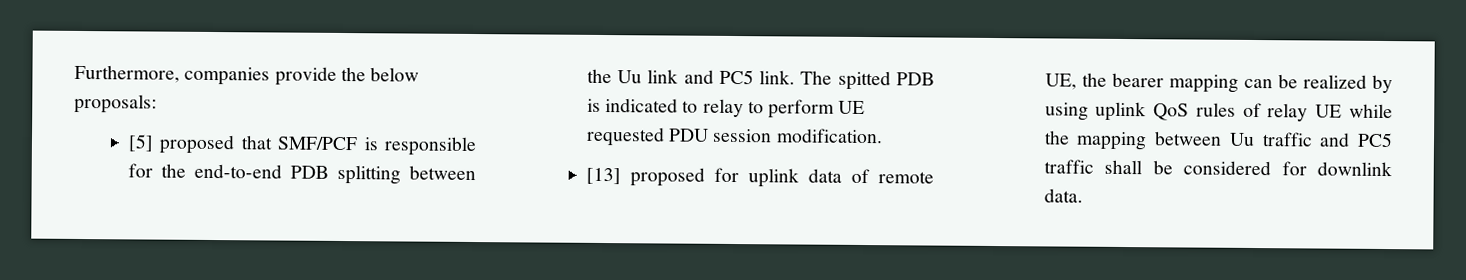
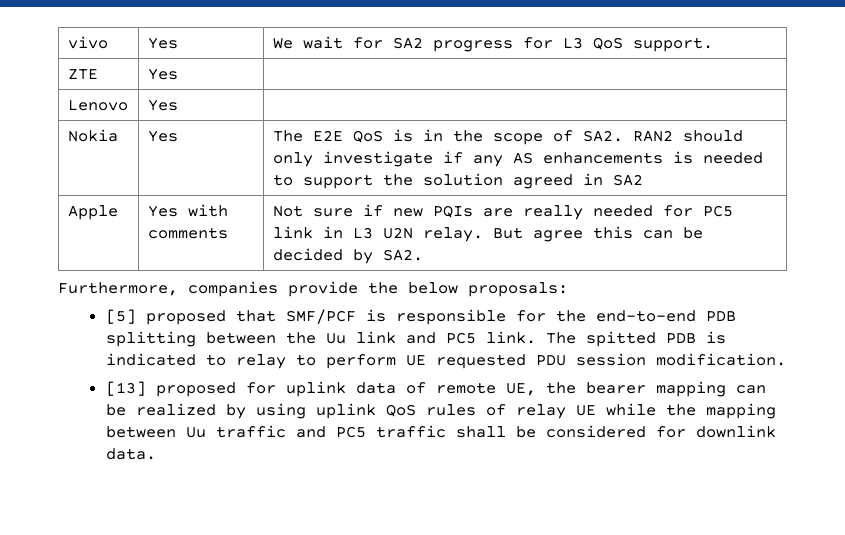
+ vivo | Yes | We wait for SA2 progress for L3 QoS support.
+ ZTE | Yes |
+ Lenovo | Yes |
+ Nokia | Yes | The E2E QoS is in the scope of SA2. RAN2 should only investigate if any AS enhancements is needed to support the solution agreed in SA2
+ Apple | Yes with comments | Not sure if new PQIs are really needed for PC5 link in L3 U2N relay. But agree this can be decided by SA2.

